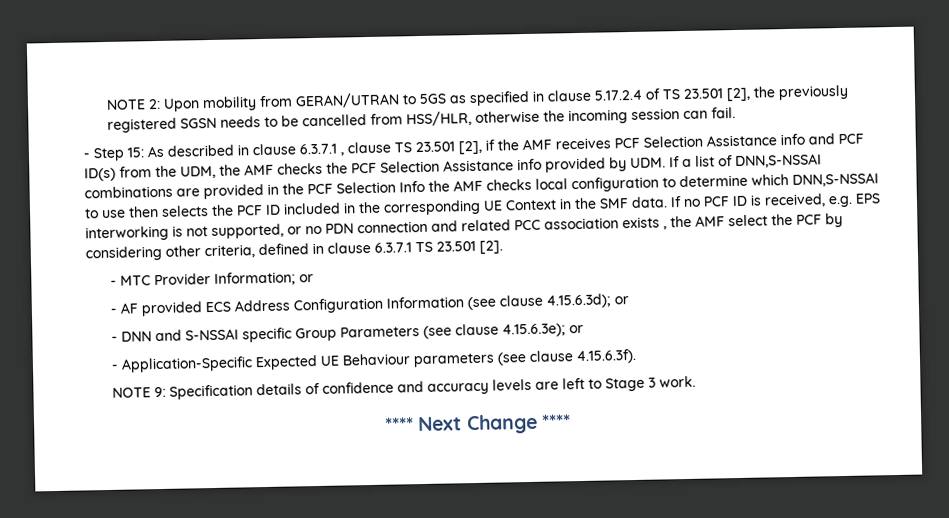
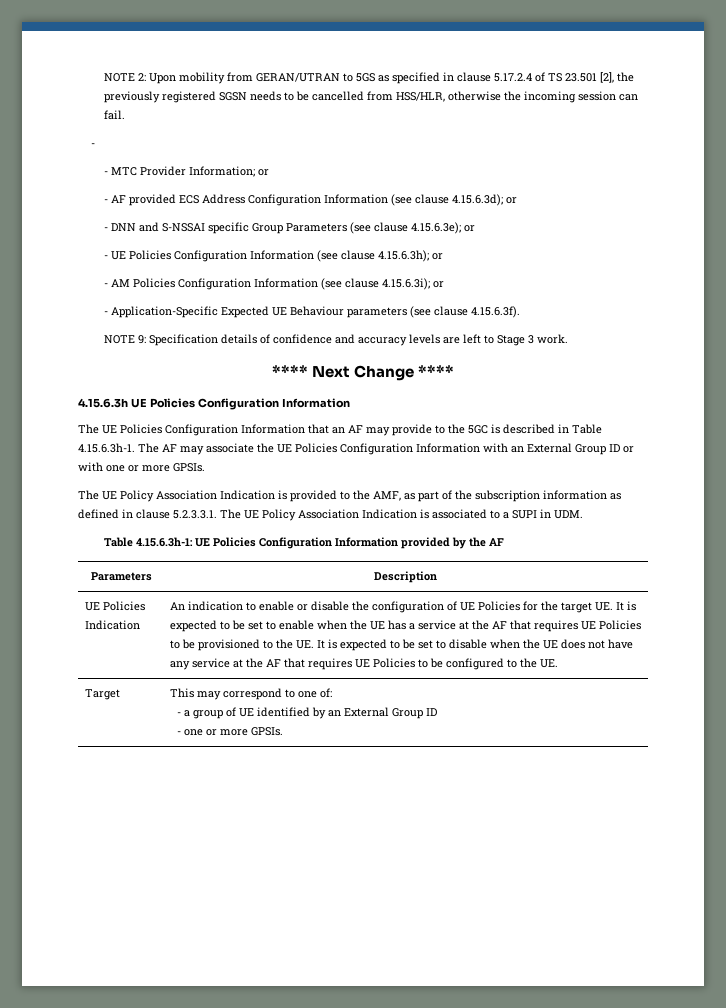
  NOTE 2: Upon mobility from GERAN/UTRAN to 5GS as specified in clause 5.17.2.4 of TS 23.501 [2], the previously registered SGSN needs to be cancelled from HSS/HLR, otherwise the incoming session can fail.
- - Step 15: As described in clause 6.3.7.1 , clause TS 23.501 [2], if the AMF receives PCF Selection Assistance info and PCF ID(s) from the UDM, the AMF checks the PCF Selection Assistance info provided by UDM. If a list of DNN,S-NSSAI combinations are provided in the PCF Selection Info the AMF checks local configuration to determine which DNN,S-NSSAI to use then selects the PCF ID included in the corresponding UE Context in the SMF data. If no PCF ID is received, e.g. EPS interworking is not supported, or no PDN connection and related PCC association exists , the AMF select the PCF by considering other criteria, defined in clause 6.3.7.1 TS 23.501 [2].
+ -
+ - UE Policies Configuration Information (see clause 4.15.6.3h); or
+ - AM Policies Configuration Information (see clause 4.15.6.3i); or
+ 4.15.6.3h UE Policies Configuration Information
+ The UE Policies Configuration Information that an AF may provide to the 5GC is described in Table 4.15.6.3h-1. The AF may associate the UE Policies Configuration Information with an External Group ID or with one or more GPSIs.
+ The UE Policy Association Indication is provided to the AMF, as part of the subscription information as defined in clause 5.2.3.3.1. The UE Policy Association Indication is associated to a SUPI in UDM.
+ Table 4.15.6.3h-1: UE Policies Configuration Information provided by the AF
+ Parameters | Description
+ UE Policies Indication | An indication to enable or disable the configuration of UE Policies for the target UE. It is expected to be set to enable when the UE has a service at the AF that requires UE Policies to be provisioned to the UE. It is expected to be set to disable when the UE does not have any service at the AF that requires UE Policies to be configured to the UE.
+ Target | This may correspond to one of:
+ - a group of UE identified by an External Group ID
+ - one or more GPSIs.

